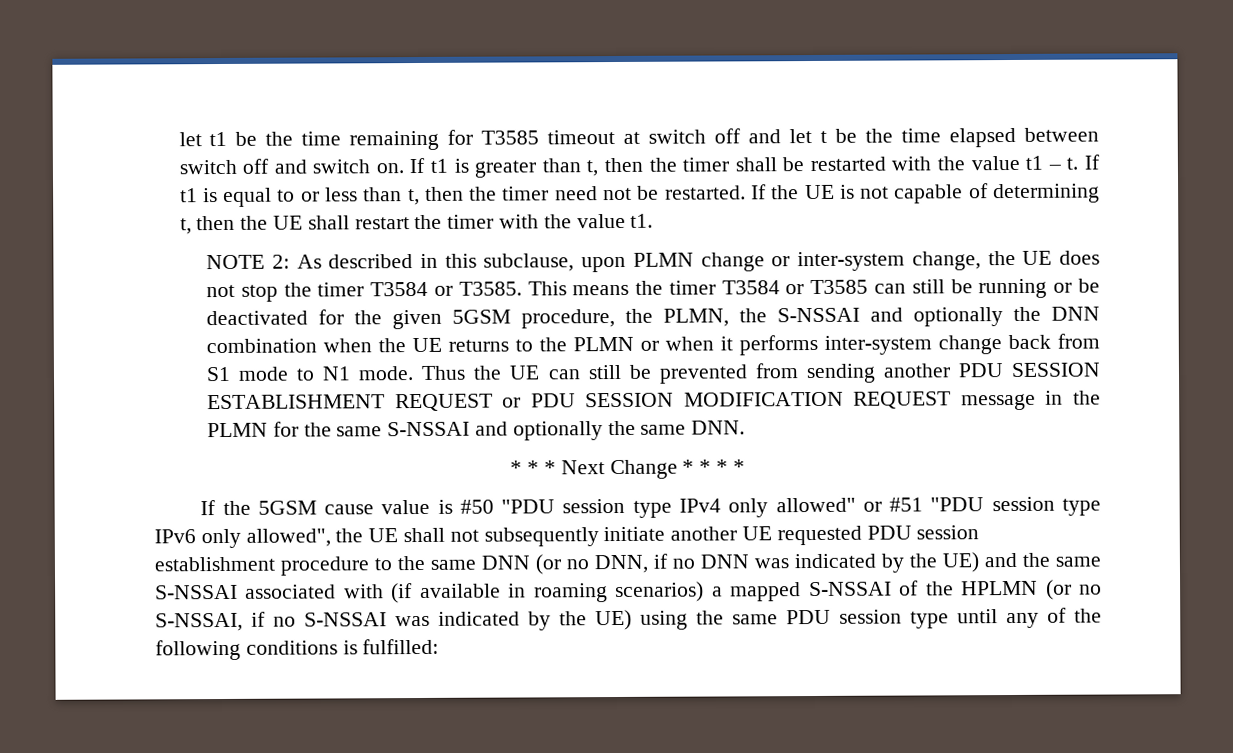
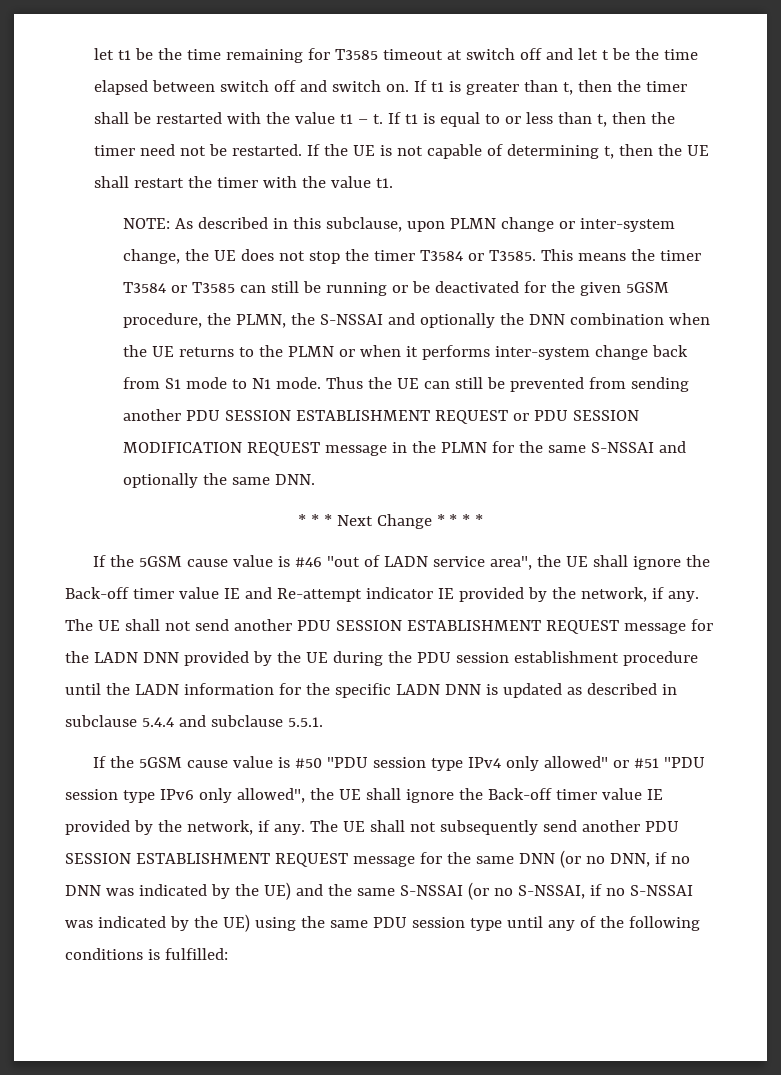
- NOTE 2: As described in this subclause, upon PLMN change or inter-system change, the UE does not stop the timer T3584 or T3585.
+ NOTE: As described in this subclause, upon PLMN change or inter-system change, the UE does not stop the timer T3584 or T3585.
+ If the 5GSM cause value is #46 "out of LADN service area", the UE shall ignore the Back-off timer value IE and Re-attempt indicator IE provided by the network, if any. The UE shall not send another PDU SESSION ESTABLISHMENT REQUEST message for the LADN DNN provided by the UE during the PDU session establishment procedure until the LADN information for the specific LADN DNN is updated as described in subclause 5.4.4 and subclause 5.5.1.
- If the 5GSM cause value is #50 "PDU session type IPv4 only allowed" or #51 "PDU session type IPv6 only allowed", the UE shall not subsequently initiate another UE requested PDU session establishment procedure to the same DNN (or no DNN, if no DNN was indicated by the UE) and the same S-NSSAI associated with (if available in roaming scenarios) a mapped S-NSSAI of the HPLMN (or no S-NSSAI, if no S-NSSAI was indicated by the UE) using the same PDU session type until any of the following conditions is fulfilled:
+ If the 5GSM cause value is #50 "PDU session type IPv4 only allowed" or #51 "PDU session type IPv6 only allowed", the UE shall ignore the Back-off timer value IE provided by the network, if any. The UE shall not subsequently send another PDU SESSION ESTABLISHMENT REQUEST message for the same DNN (or no DNN, if no DNN was indicated by the UE) and the same S-NSSAI (or no S-NSSAI, if no S-NSSAI was indicated by the UE) using the same PDU session type until any of the following conditions is fulfilled:

